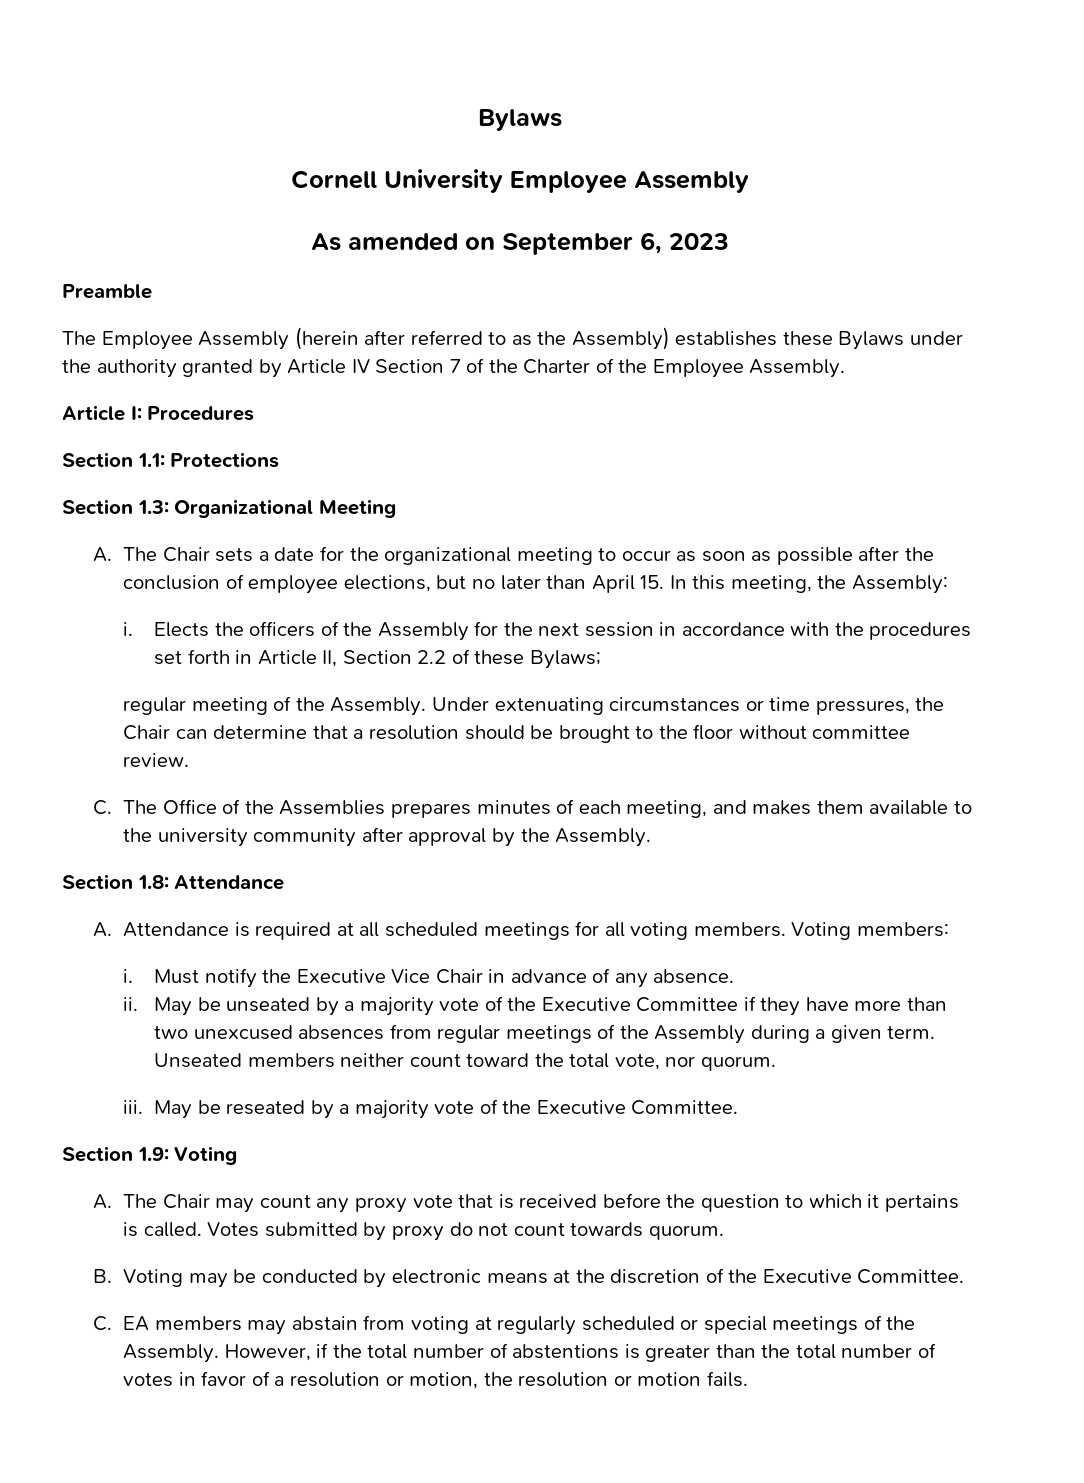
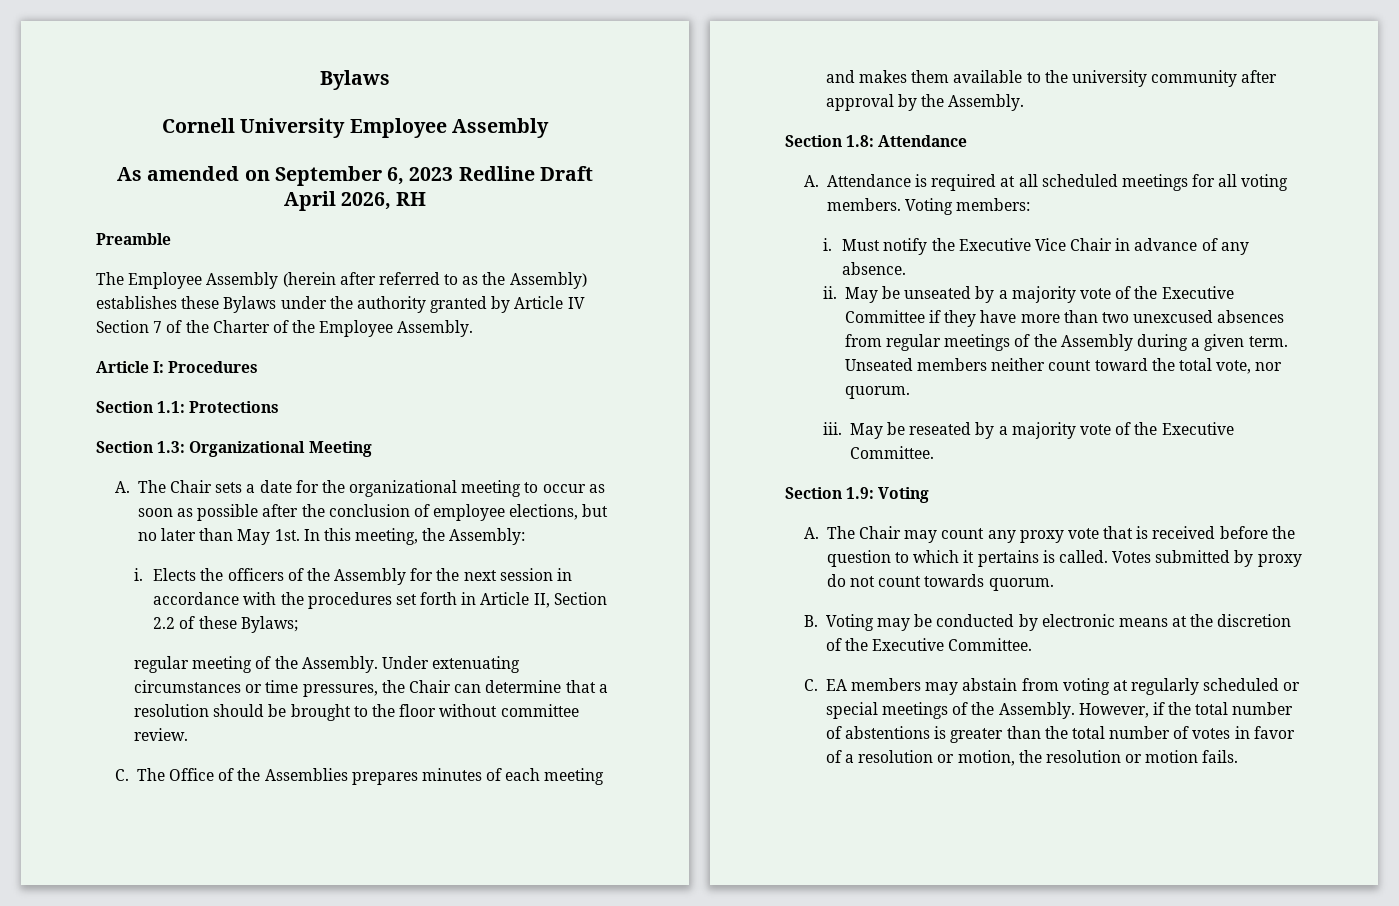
- As amended on September 6, 2023
+ As amended on September 6, 2023 Redline Draft April 2026, RH
- A. The Chair sets a date for the organizational meeting to occur as soon as possible after the conclusion of employee elections, but no later than April 15. In this meeting, the Assembly:
+ A. The Chair sets a date for the organizational meeting to occur as soon as possible after the conclusion of employee elections, but no later than May 1st. In this meeting, the Assembly:
- C. The Office of the Assemblies prepares minutes of each meeting, and makes them available to the university community after approval by the Assembly.
+ C. The Office of the Assemblies prepares minutes of each meeting and makes them available to the university community after approval by the Assembly.

